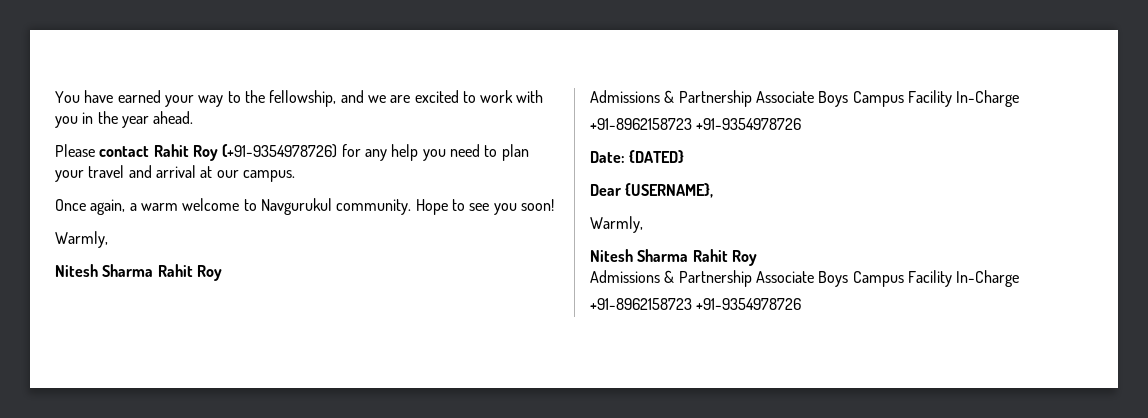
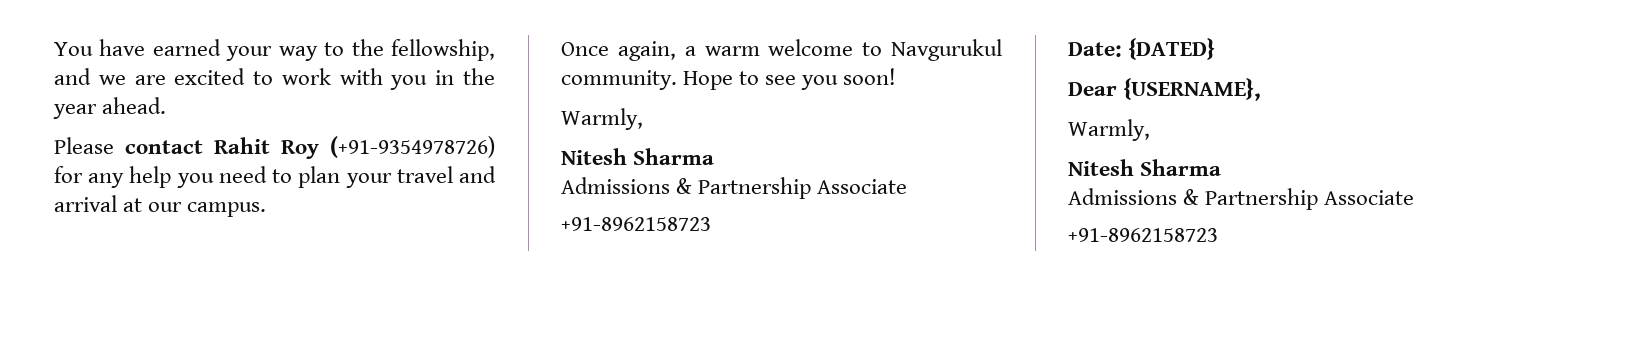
  Hope to see you soon!
  Warmly,
- Nitesh Sharma Rahit Roy
- Admissions & Partnership Associate Boys Campus Facility In-Charge
- +91-8962158723 +91-9354978726
+ Nitesh Sharma
+ Admissions & Partnership Associate
+ +91-8962158723
  Dear {USERNAME},
  Warmly,
- Nitesh Sharma Rahit Roy
- Admissions & Partnership Associate Boys Campus Facility In-Charge
- +91-8962158723 +91-9354978726
+ Nitesh Sharma
+ Admissions & Partnership Associate
+ +91-8962158723

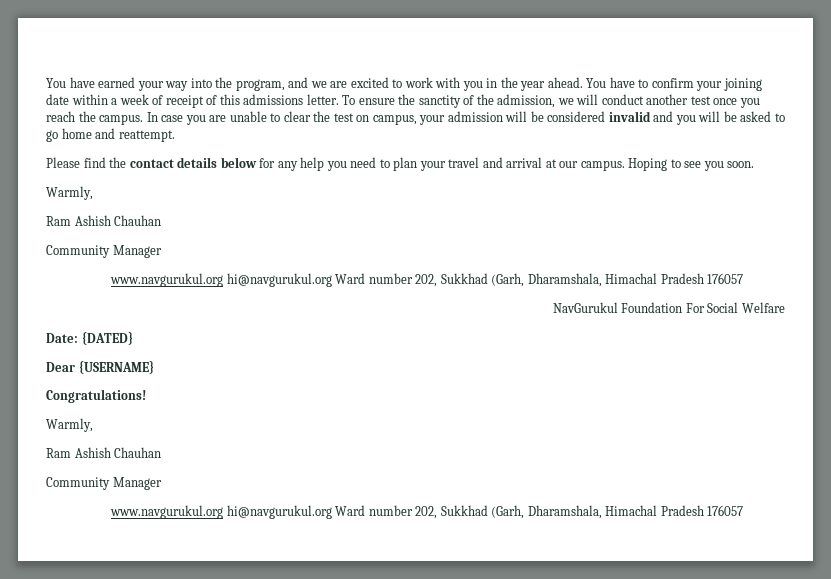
- You have earned your way to the fellowship, and we are excited to work with you in the year ahead.
- Please contact Rahit Roy (+91-9354978726) for any help you need to plan your travel and arrival at our campus.
- Once again, a warm welcome to Navgurukul community. Hope to see you soon!
+ You have earned your way into the program, and we are excited to work with you in the year ahead. You have to confirm your joining date within a week of receipt of this admissions letter. To ensure the sanctity of the admission, we will conduct another test once you reach the campus. In case you are unable to clear the test on campus, your admission will be considered invalid and you will be asked to go home and reattempt.
+ Please find the contact details below for any help you need to plan your travel and arrival at our campus. Hoping to see you soon.
  Warmly,
- Nitesh Sharma
- Admissions & Partnership Associate
- +91-8962158723
+ Ram Ashish Chauhan
+ Community Manager
+ www.navgurukul.org hi@navgurukul.org Ward number 202, Sukkhad (Garh, Dharamshala, Himachal Pradesh 176057
+ NavGurukul Foundation For Social Welfare
- Dear {USERNAME},
+ Dear {USERNAME}
+ Congratulations!
  Warmly,
- Nitesh Sharma
- Admissions & Partnership Associate
- +91-8962158723
+ Ram Ashish Chauhan
+ Community Manager
+ www.navgurukul.org hi@navgurukul.org Ward number 202, Sukkhad (Garh, Dharamshala, Himachal Pradesh 176057

